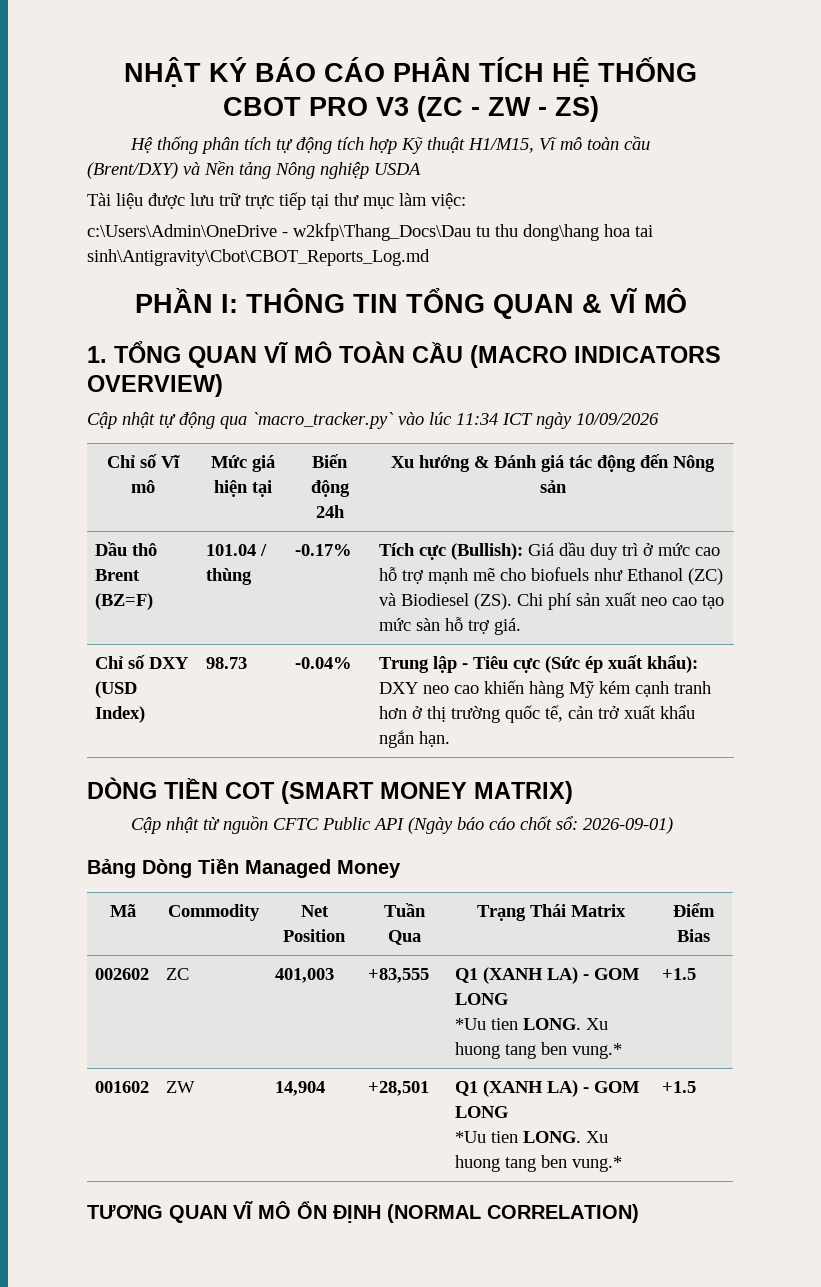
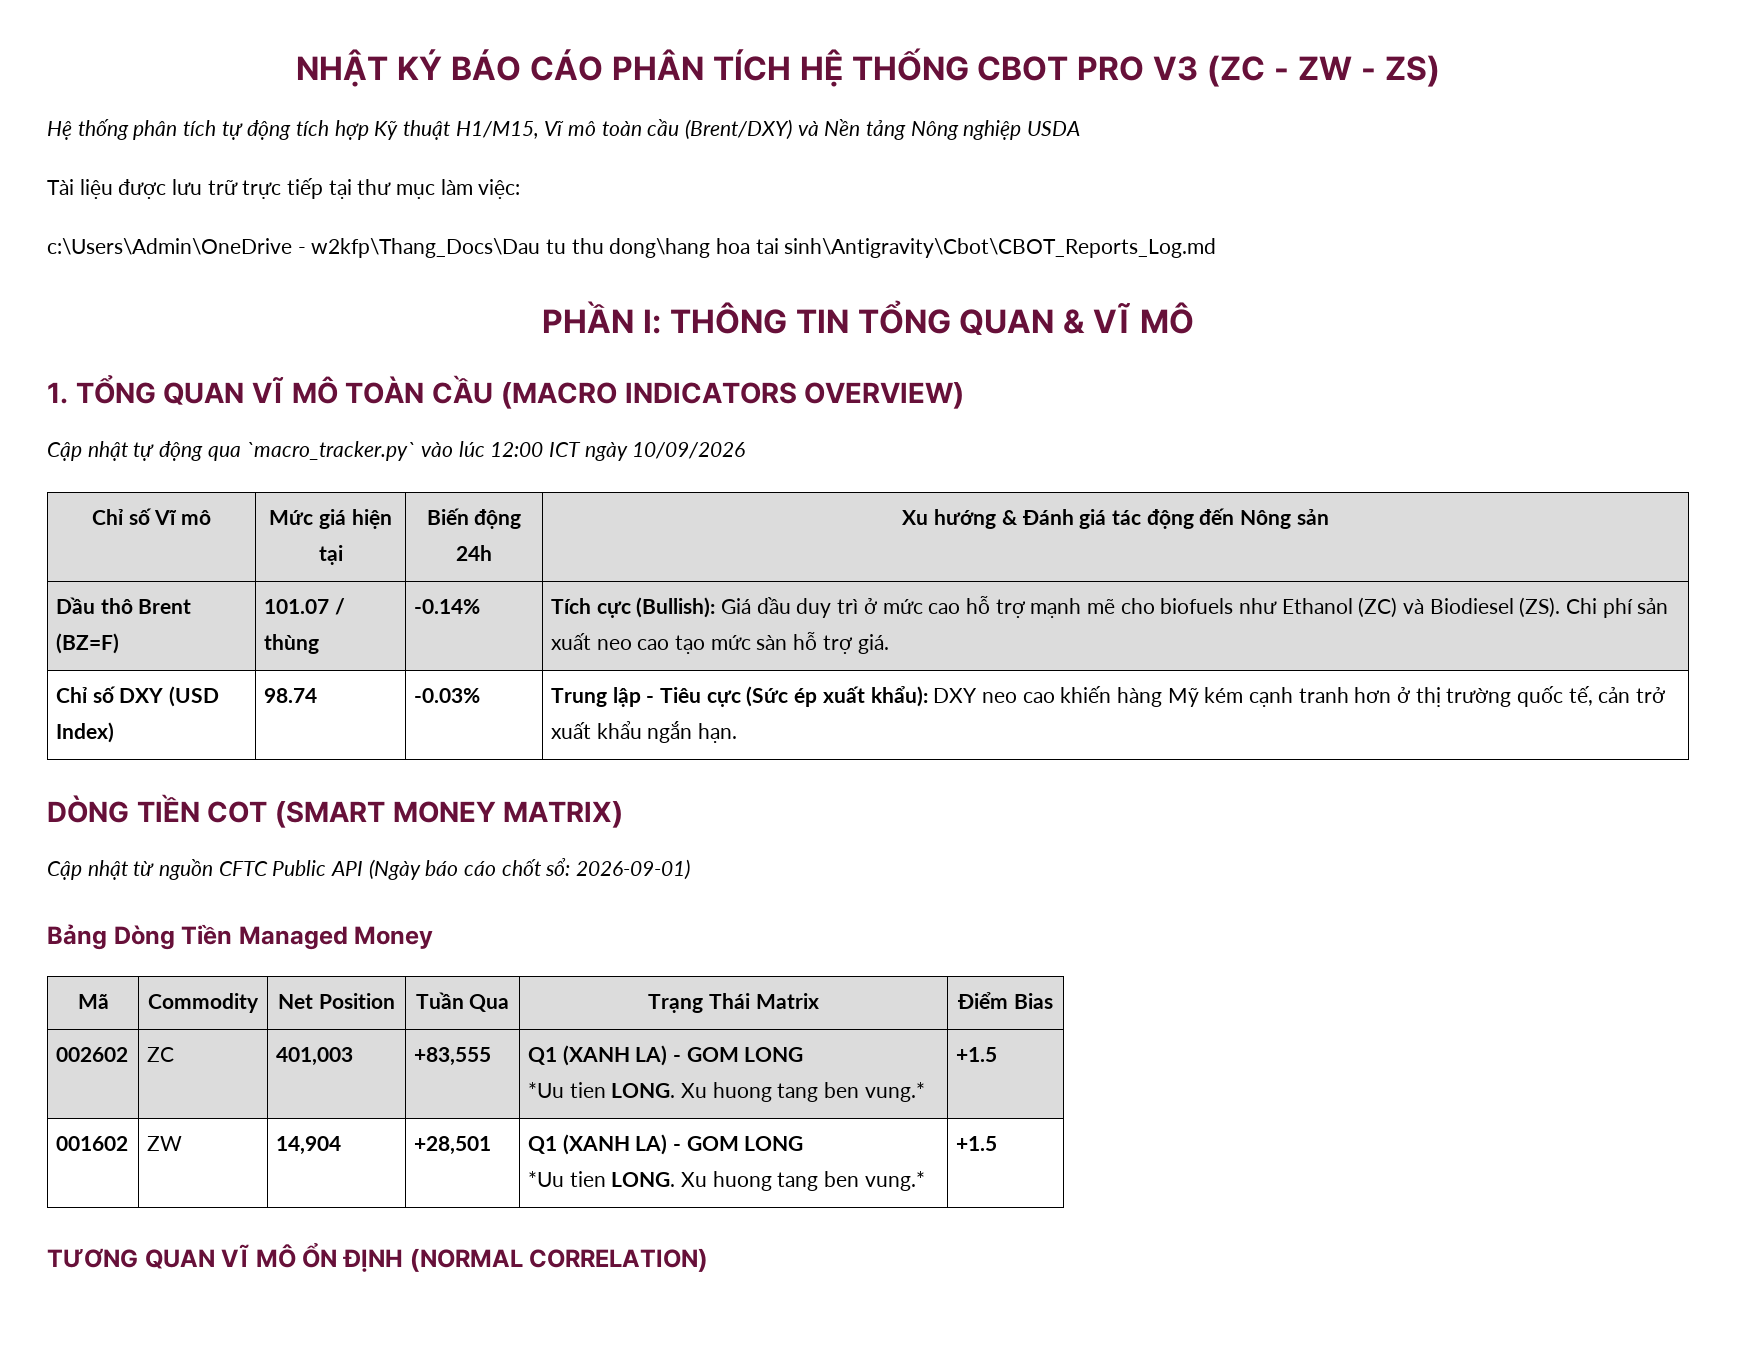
- Cập nhật tự động qua `macro_tracker.py` vào lúc 11:34 ICT ngày 10/09/2026
+ Cập nhật tự động qua `macro_tracker.py` vào lúc 12:00 ICT ngày 10/09/2026
- 101.04 / thùng
+ 101.07 / thùng
- -0.17%
+ -0.14%
- Chỉ số DXY (USD Index) | 98.73 | -0.04% | Trung lập - Tiêu cực (Sức ép xuất khẩu): DXY neo cao khiến hàng Mỹ kém cạnh tranh hơn ở thị trường quốc tế, cản trở xuất khẩu ngắn hạn.
+ Chỉ số DXY (USD Index) | 98.74 | -0.03% | Trung lập - Tiêu cực (Sức ép xuất khẩu): DXY neo cao khiến hàng Mỹ kém cạnh tranh hơn ở thị trường quốc tế, cản trở xuất khẩu ngắn hạn.

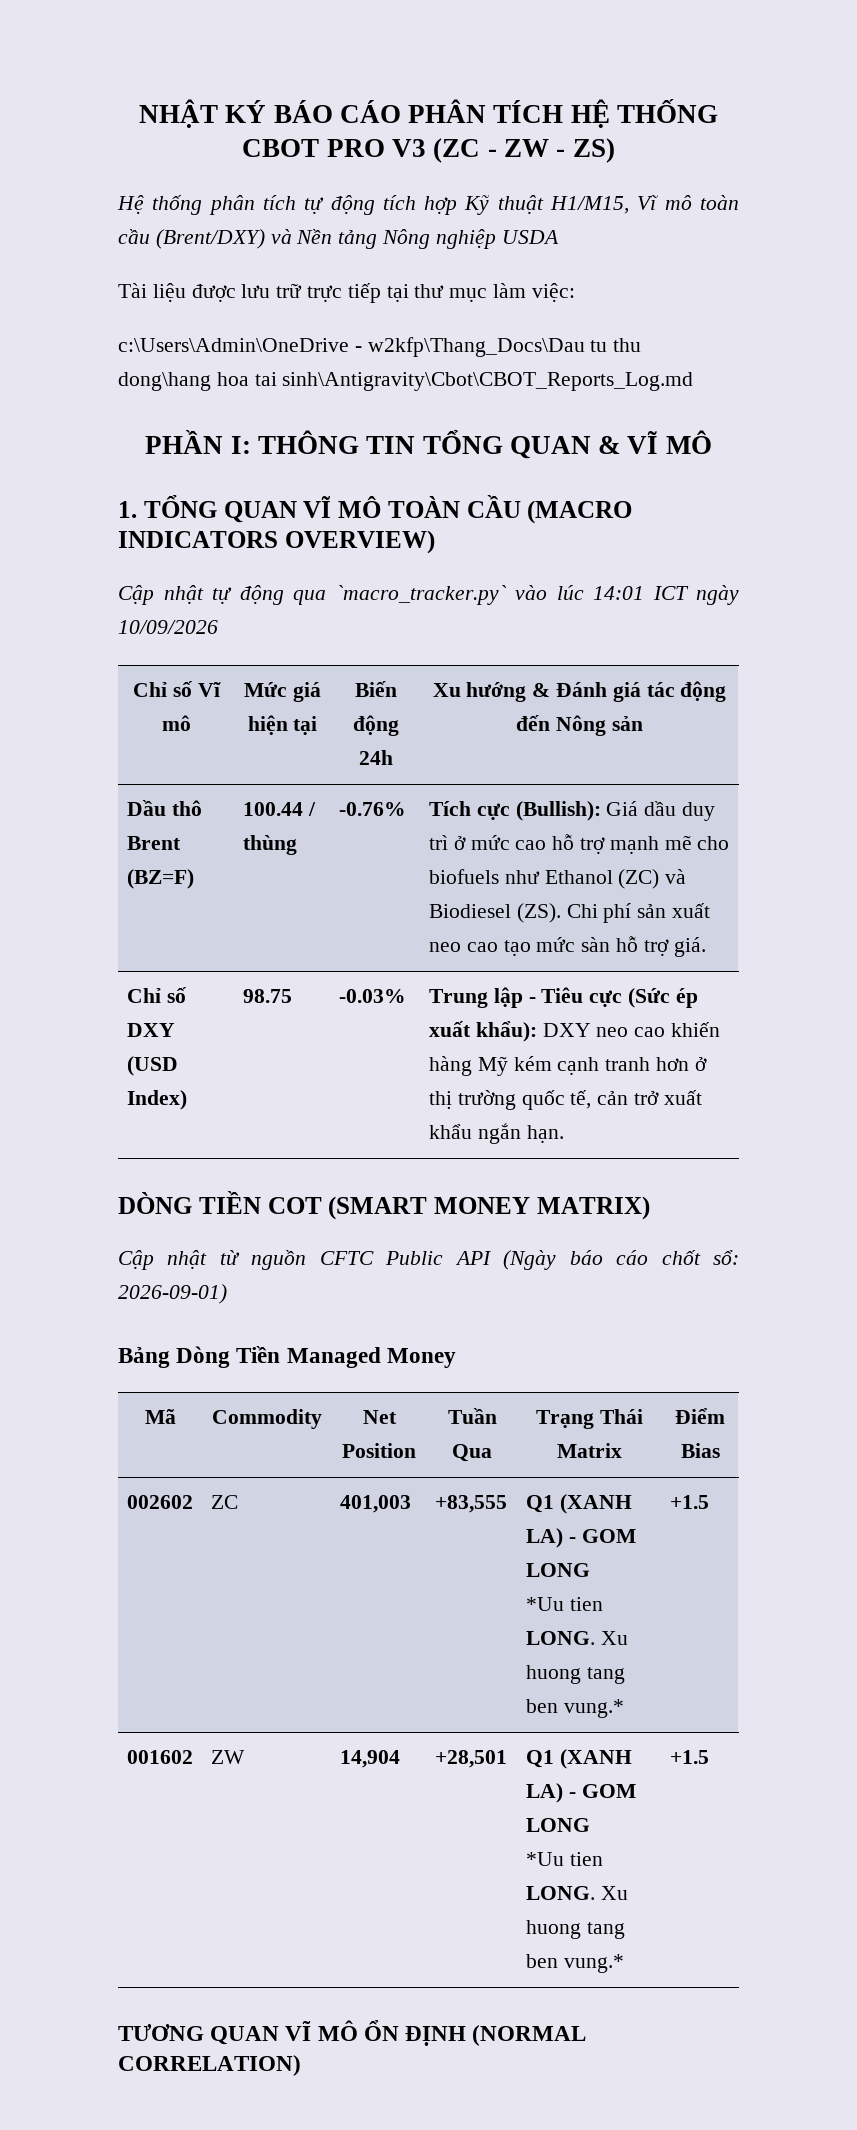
- Cập nhật tự động qua `macro_tracker.py` vào lúc 12:00 ICT ngày 10/09/2026
+ Cập nhật tự động qua `macro_tracker.py` vào lúc 14:01 ICT ngày 10/09/2026
- 101.07 / thùng
+ 100.44 / thùng
- -0.14%
+ -0.76%
- Chỉ số DXY (USD Index) | 98.74 | -0.03% | Trung lập - Tiêu cực (Sức ép xuất khẩu): DXY neo cao khiến hàng Mỹ kém cạnh tranh hơn ở thị trường quốc tế, cản trở xuất khẩu ngắn hạn.
+ Chỉ số DXY (USD Index) | 98.75 | -0.03% | Trung lập - Tiêu cực (Sức ép xuất khẩu): DXY neo cao khiến hàng Mỹ kém cạnh tranh hơn ở thị trường quốc tế, cản trở xuất khẩu ngắn hạn.

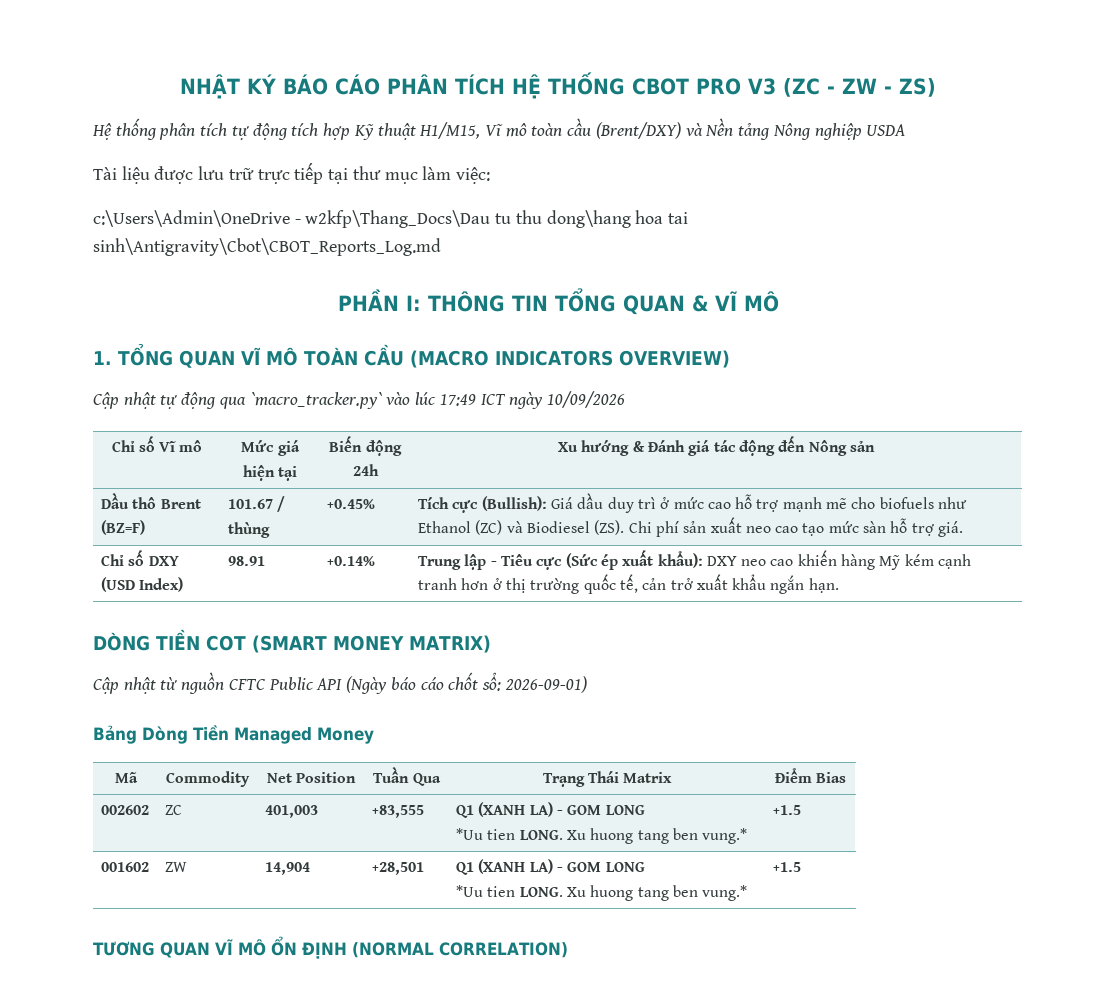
- Cập nhật tự động qua `macro_tracker.py` vào lúc 14:01 ICT ngày 10/09/2026
+ Cập nhật tự động qua `macro_tracker.py` vào lúc 17:49 ICT ngày 10/09/2026
- 100.44 / thùng
+ 101.67 / thùng
- -0.76%
+ +0.45%
- Chỉ số DXY (USD Index) | 98.75 | -0.03% | Trung lập - Tiêu cực (Sức ép xuất khẩu): DXY neo cao khiến hàng Mỹ kém cạnh tranh hơn ở thị trường quốc tế, cản trở xuất khẩu ngắn hạn.
+ Chỉ số DXY (USD Index) | 98.91 | +0.14% | Trung lập - Tiêu cực (Sức ép xuất khẩu): DXY neo cao khiến hàng Mỹ kém cạnh tranh hơn ở thị trường quốc tế, cản trở xuất khẩu ngắn hạn.

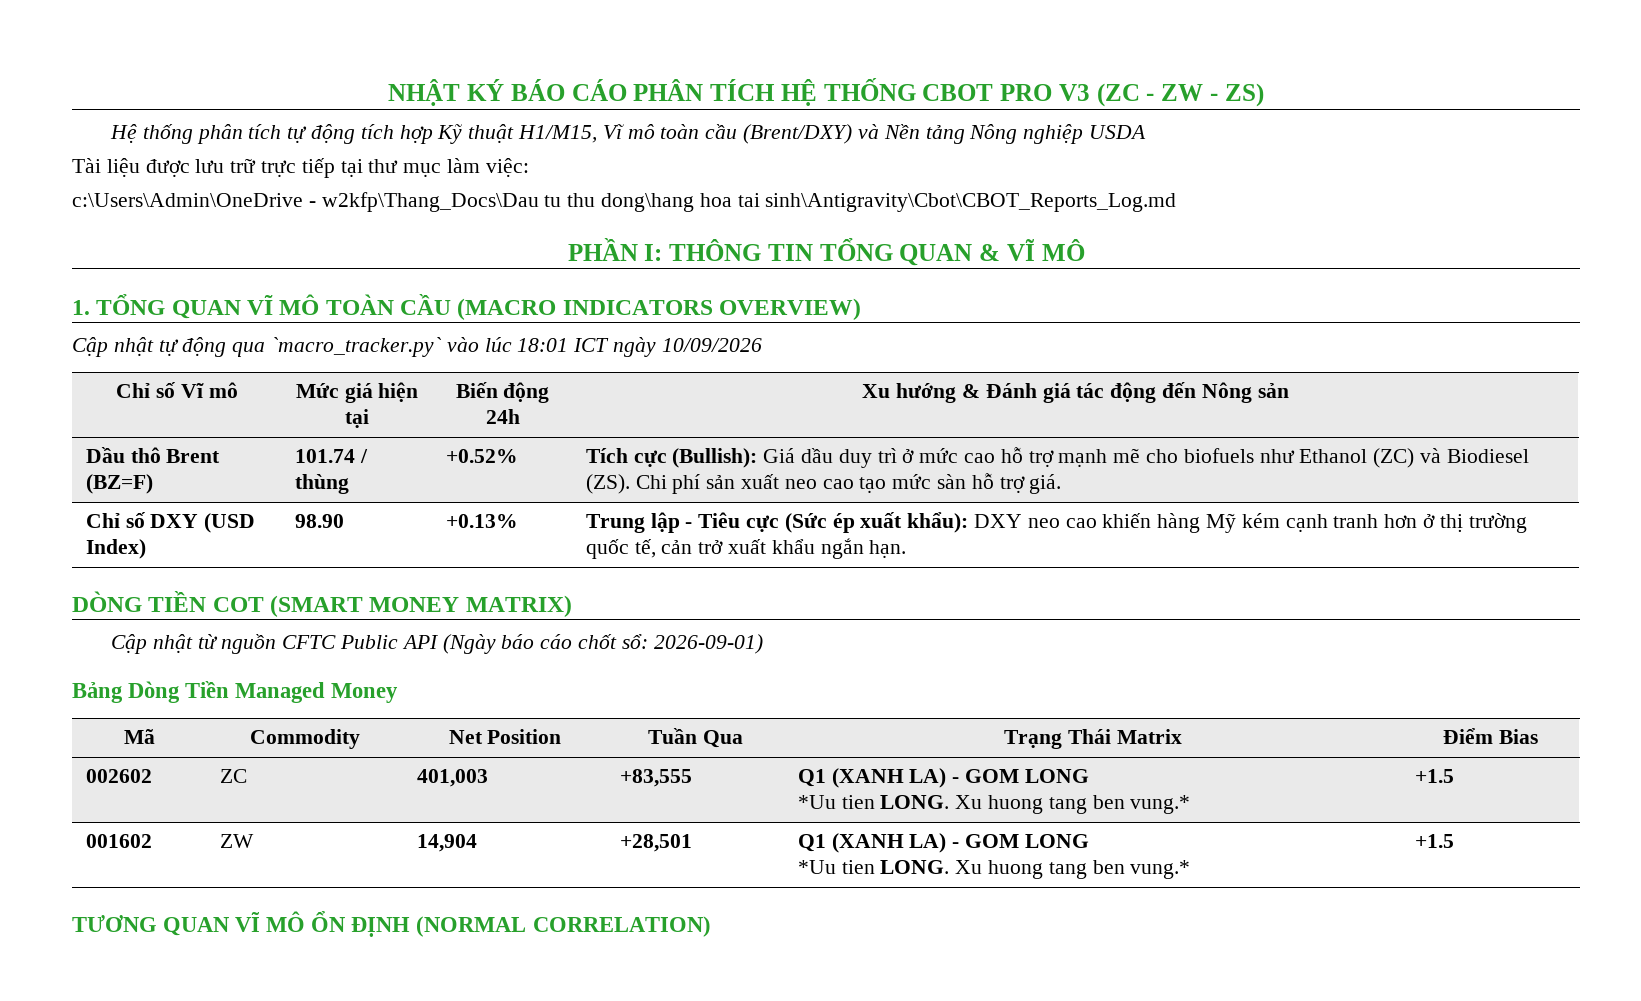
- Cập nhật tự động qua `macro_tracker.py` vào lúc 17:49 ICT ngày 10/09/2026
+ Cập nhật tự động qua `macro_tracker.py` vào lúc 18:01 ICT ngày 10/09/2026
- 101.67 / thùng
+ 101.74 / thùng
- +0.45%
+ +0.52%
- Chỉ số DXY (USD Index) | 98.91 | +0.14% | Trung lập - Tiêu cực (Sức ép xuất khẩu): DXY neo cao khiến hàng Mỹ kém cạnh tranh hơn ở thị trường quốc tế, cản trở xuất khẩu ngắn hạn.
+ Chỉ số DXY (USD Index) | 98.90 | +0.13% | Trung lập - Tiêu cực (Sức ép xuất khẩu): DXY neo cao khiến hàng Mỹ kém cạnh tranh hơn ở thị trường quốc tế, cản trở xuất khẩu ngắn hạn.

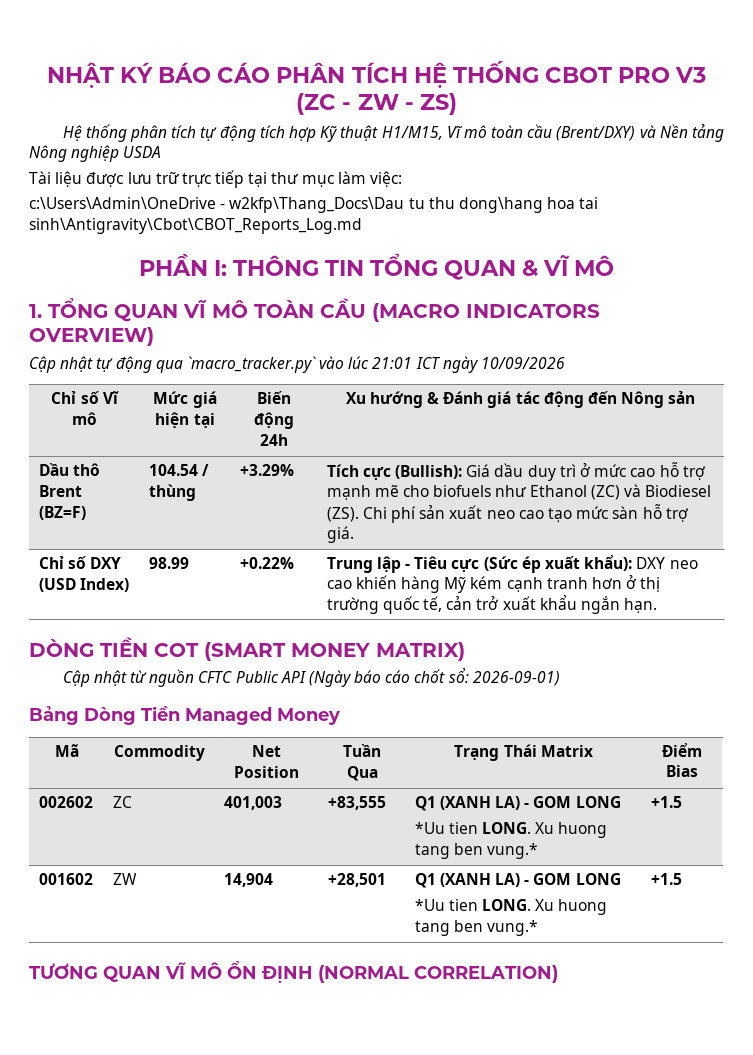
- Cập nhật tự động qua `macro_tracker.py` vào lúc 18:01 ICT ngày 10/09/2026
+ Cập nhật tự động qua `macro_tracker.py` vào lúc 21:01 ICT ngày 10/09/2026
- 101.74 / thùng
+ 104.54 / thùng
- +0.52%
+ +3.29%
- Chỉ số DXY (USD Index) | 98.90 | +0.13% | Trung lập - Tiêu cực (Sức ép xuất khẩu): DXY neo cao khiến hàng Mỹ kém cạnh tranh hơn ở thị trường quốc tế, cản trở xuất khẩu ngắn hạn.
+ Chỉ số DXY (USD Index) | 98.99 | +0.22% | Trung lập - Tiêu cực (Sức ép xuất khẩu): DXY neo cao khiến hàng Mỹ kém cạnh tranh hơn ở thị trường quốc tế, cản trở xuất khẩu ngắn hạn.

